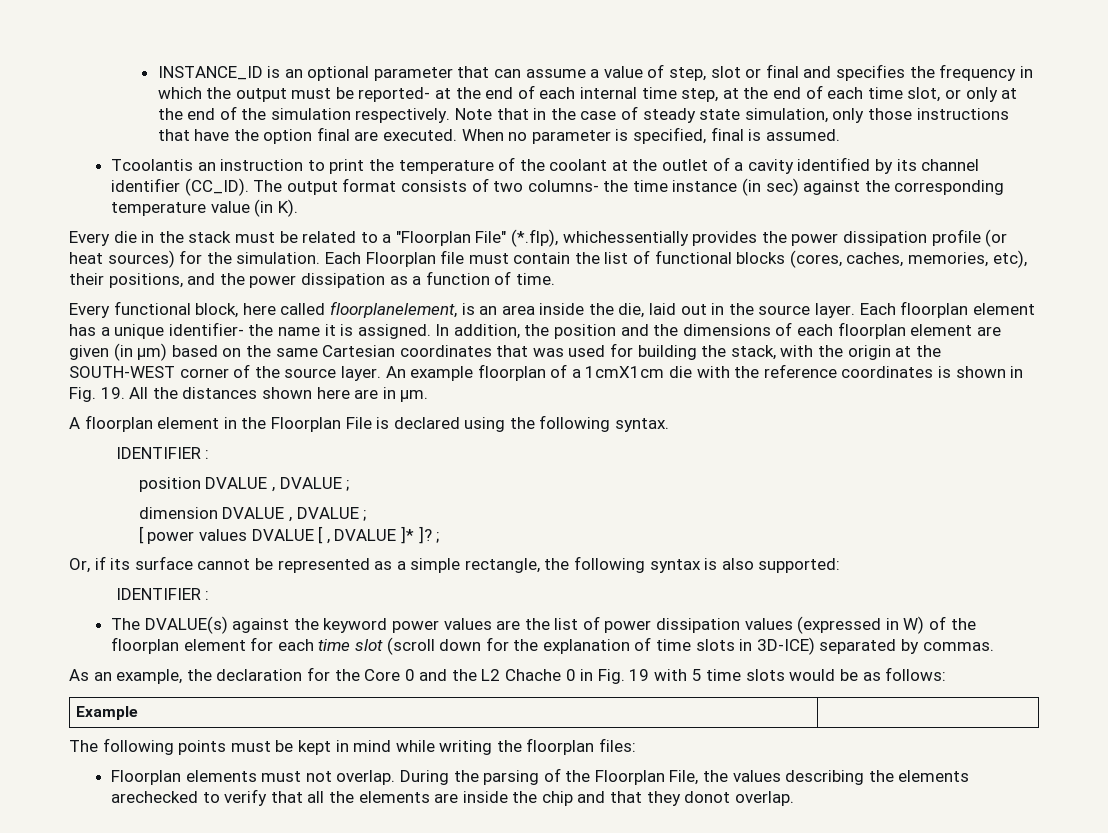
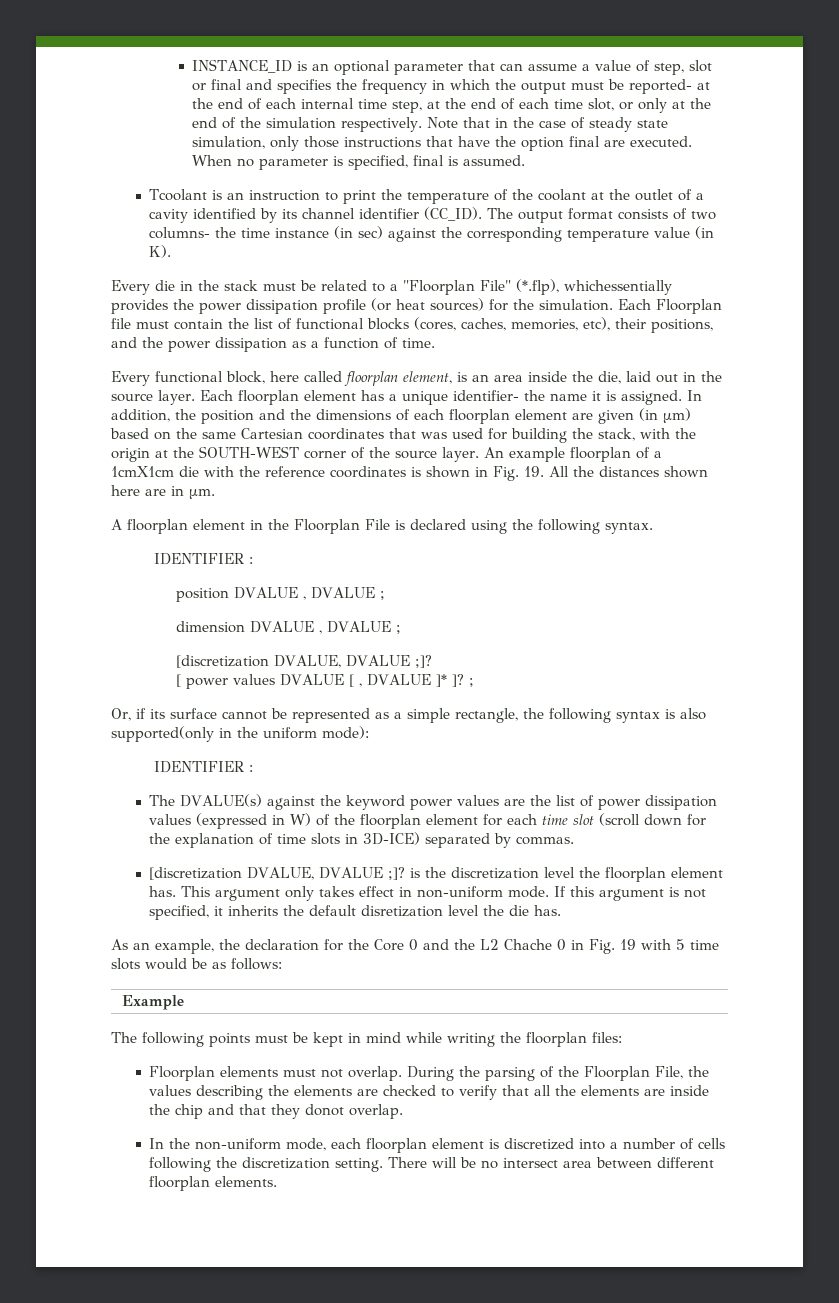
- Tcoolantis an instruction to print the temperature of the coolant at the outlet of a cavity identified by its channel identifier (CC_ID).
+ Tcoolant is an instruction to print the temperature of the coolant at the outlet of a cavity identified by its channel identifier (CC_ID).
- Every functional block, here called floorplanelement, is an area inside the die, laid out in the source layer.
+ Every functional block, here called floorplan element, is an area inside the die, laid out in the source layer.
  dimension DVALUE , DVALUE ;
+ [discretization DVALUE, DVALUE ;]?
- Or, if its surface cannot be represented as a simple rectangle, the following syntax is also supported:
+ Or, if its surface cannot be represented as a simple rectangle, the following syntax is also supported(only in the uniform mode):
+ [discretization DVALUE, DVALUE ;]? is the discretization level the floorplan element has. This argument only takes effect in non-uniform mode. If this argument is not specified, it inherits the default disretization level the die has.
- During the parsing of the Floorplan File, the values describing the elements arechecked to verify that all the elements are inside the chip and that they donot overlap.
+ During the parsing of the Floorplan File, the values describing the elements are checked to verify that all the elements are inside the chip and that they donot overlap.
+ In the non-uniform mode, each floorplan element is discretized into a number of cells following the discretization setting. There will be no intersect area between different floorplan elements.

